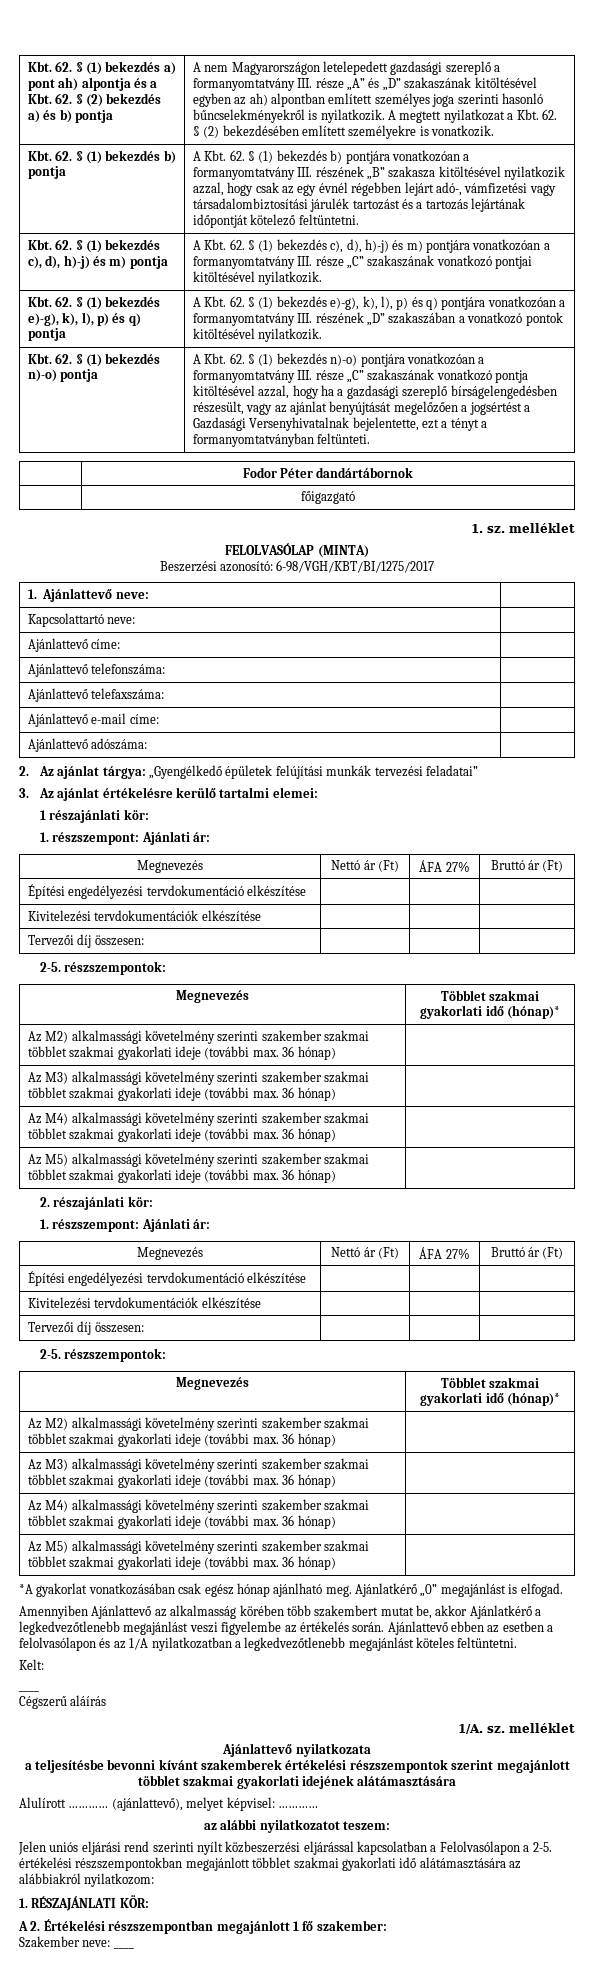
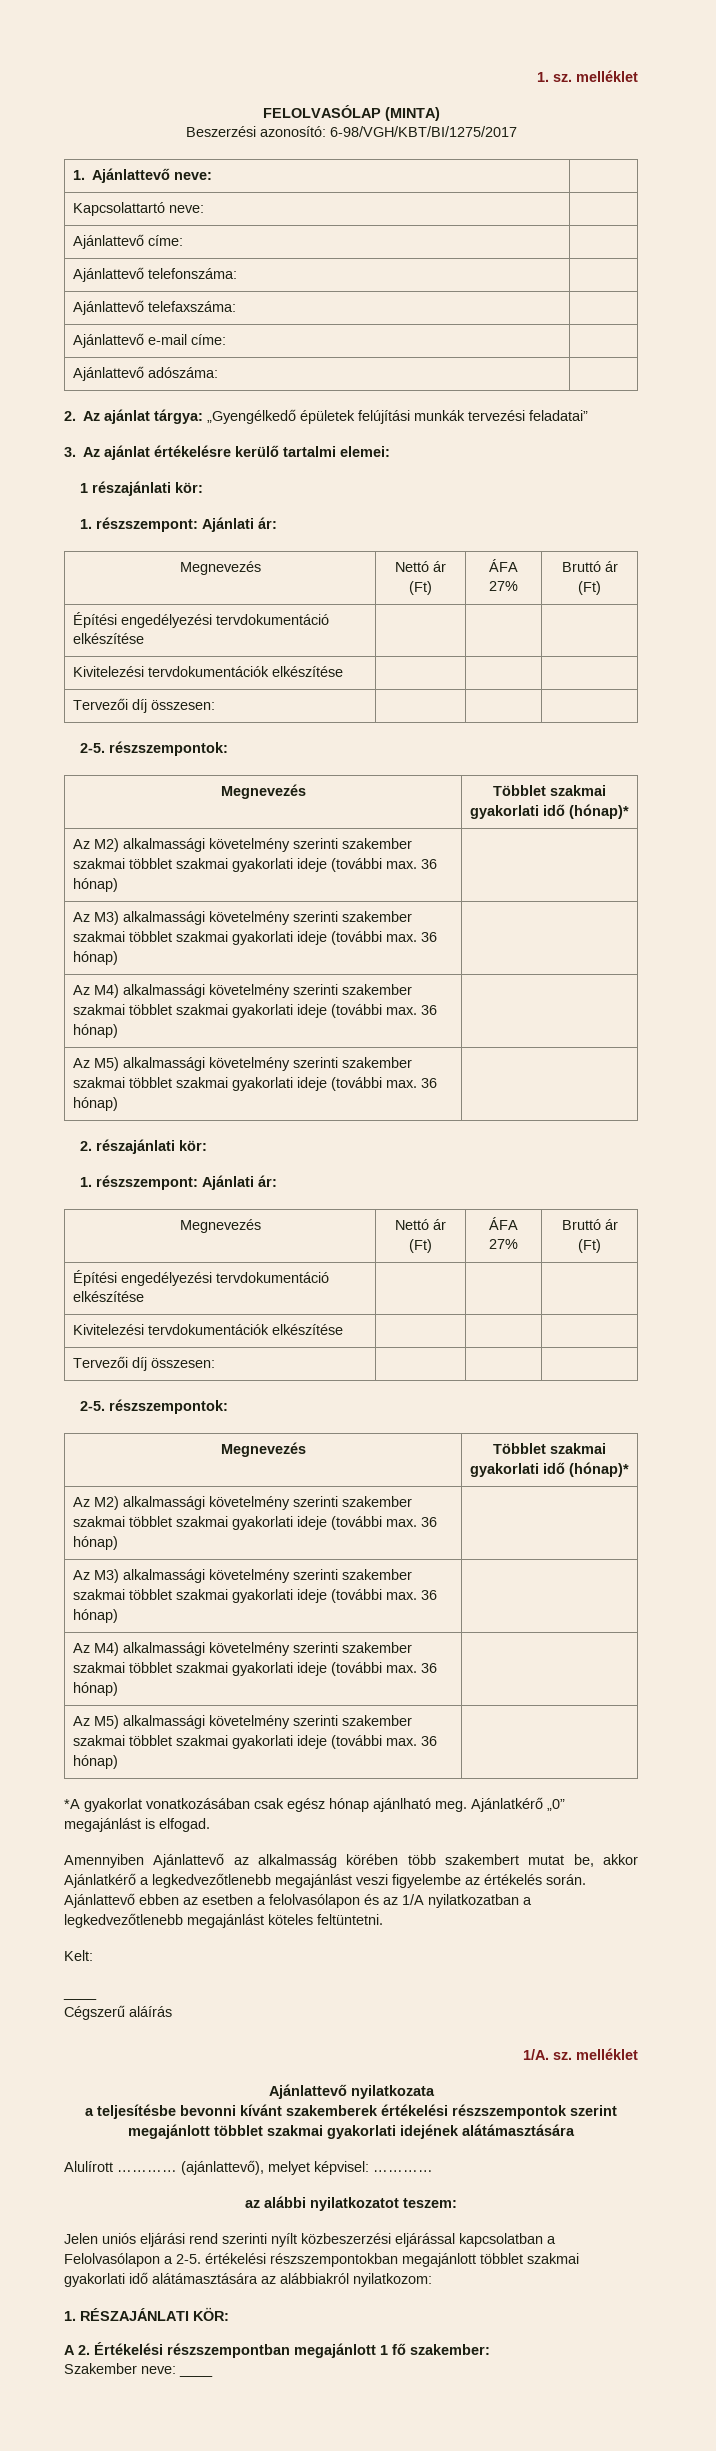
- Kbt. 62. § (1) bekezdés a) pont ah) alpontja és a Kbt. 62. § (2) bekezdés a) és b) pontja | A nem Magyarországon letelepedett gazdasági szereplő a formanyomtatvány III. része „A” és „D” szakaszának kitöltésével egyben az ah) alpontban említett személyes joga szerinti hasonló bűncselekményekről is nyilatkozik. A megtett nyilatkozat a Kbt. 62. § (2) bekezdésében említett személyekre is vonatkozik.
- Kbt. 62. § (1) bekezdés b) pontja | A Kbt. 62. § (1) bekezdés b) pontjára vonatkozóan a formanyomtatvány III. részének „B” szakasza kitöltésével nyilatkozik azzal, hogy csak az egy évnél régebben lejárt adó-, vámfizetési vagy társadalombiztosítási járulék tartozást és a tartozás lejártának időpontját kötelező feltüntetni.
- Kbt. 62. § (1) bekezdés c), d), h)-j) és m) pontja | A Kbt. 62. § (1) bekezdés c), d), h)-j) és m) pontjára vonatkozóan a formanyomtatvány III. része „C” szakaszának vonatkozó pontjai kitöltésével nyilatkozik.
- Kbt. 62. § (1) bekezdés e)-g), k), l), p) és q) pontja | A Kbt. 62. § (1) bekezdés e)-g), k), l), p) és q) pontjára vonatkozóan a formanyomtatvány III. részének „D” szakaszában a vonatkozó pontok kitöltésével nyilatkozik.
- Kbt. 62. § (1) bekezdés n)-o) pontja | A Kbt. 62. § (1) bekezdés n)-o) pontjára vonatkozóan a formanyomtatvány III. része „C” szakaszának vonatkozó pontja kitöltésével azzal, hogy ha a gazdasági szereplő bírságelengedésben részesült, vagy az ajánlat benyújtását megelőzően a jogsértést a Gazdasági Versenyhivatalnak bejelentette, ezt a tényt a formanyomtatványban feltünteti.
- | Fodor Péter dandártábornok
- | főigazgató

